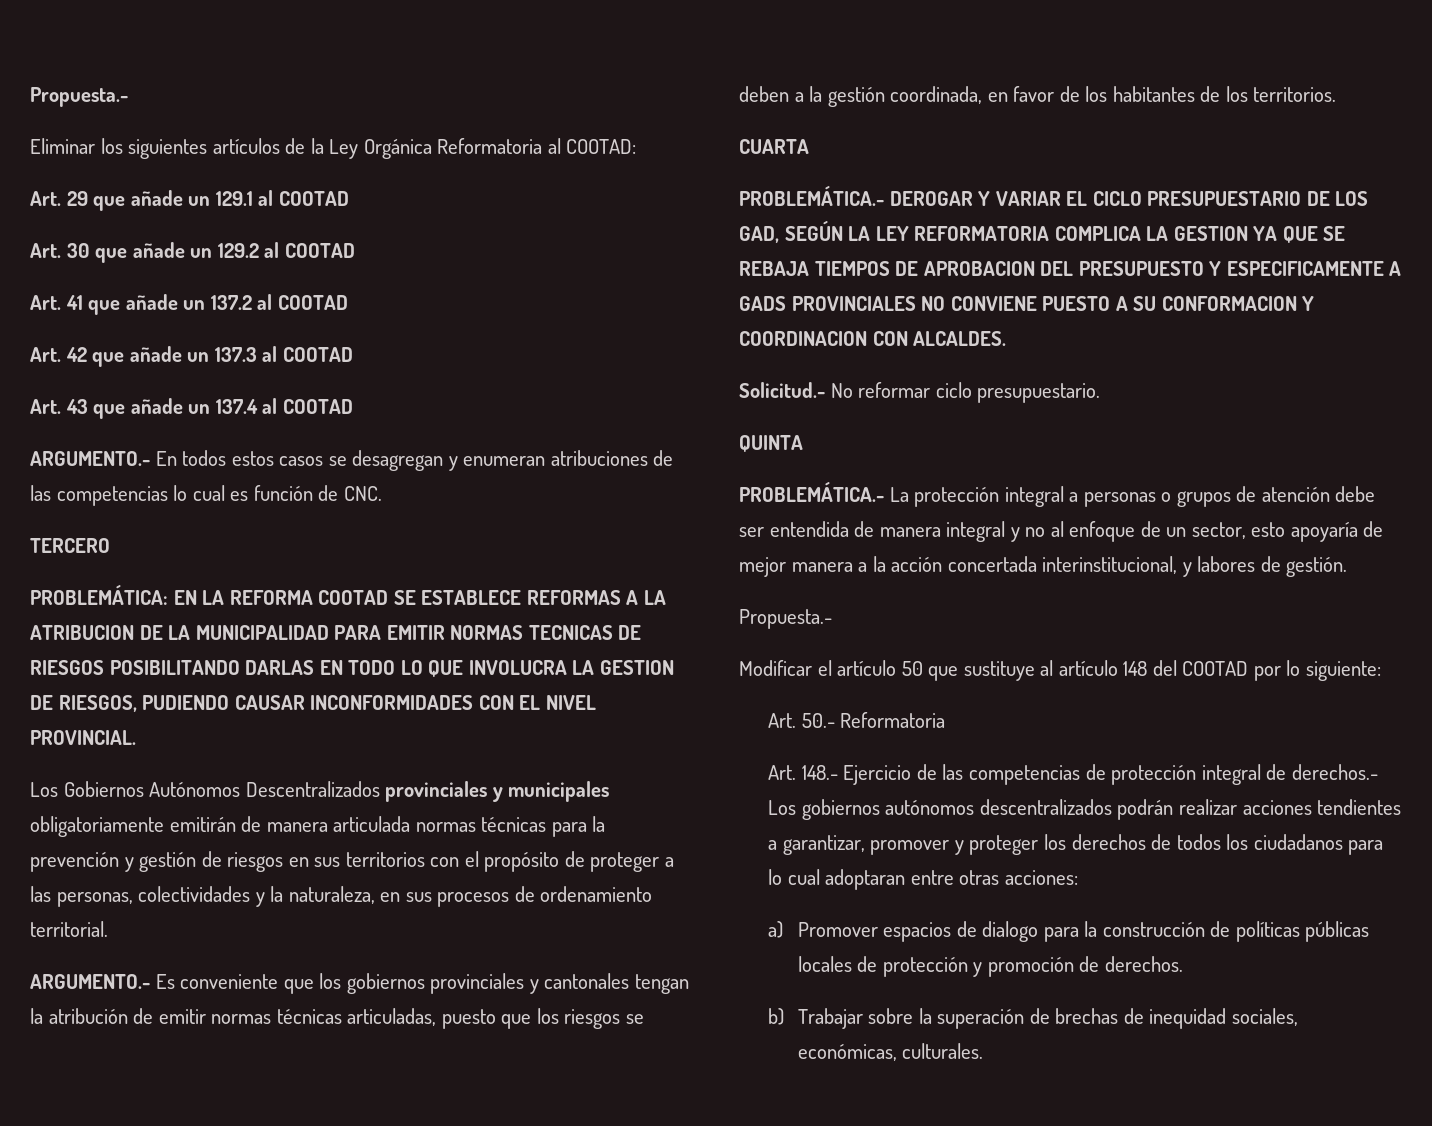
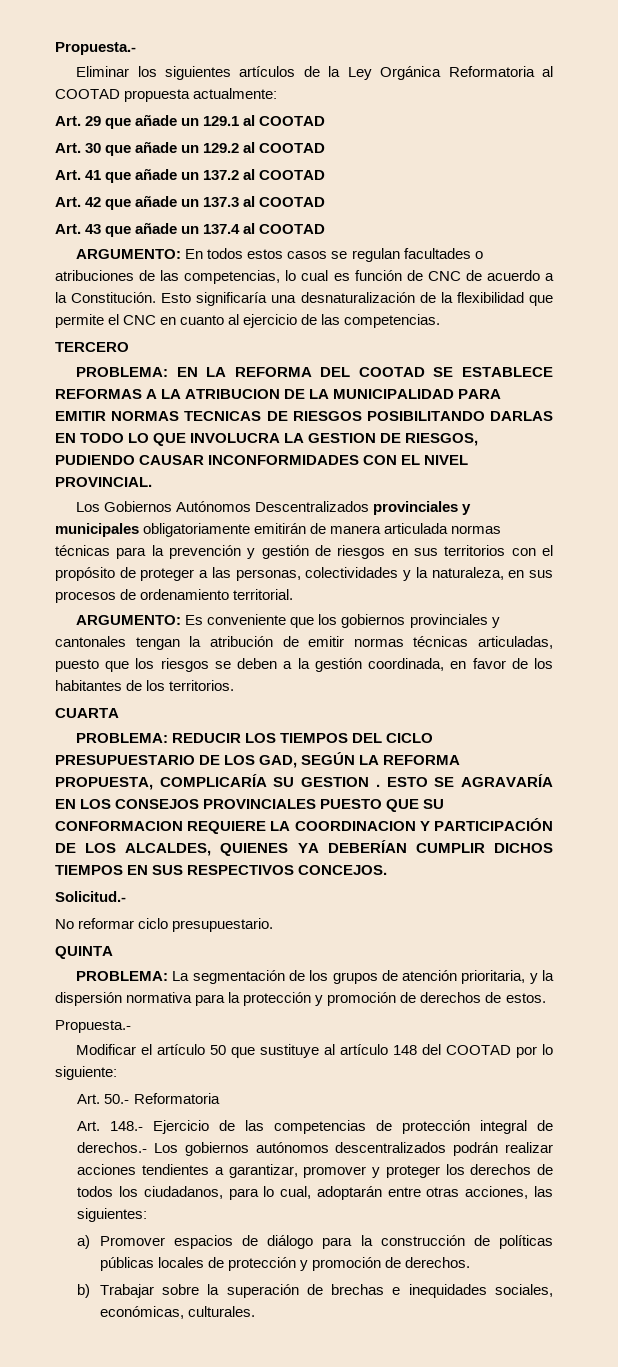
- Eliminar los siguientes artículos de la Ley Orgánica Reformatoria al COOTAD:
+ Eliminar los siguientes artículos de la Ley Orgánica Reformatoria al COOTAD propuesta actualmente:
- ARGUMENTO.- En todos estos casos se desagregan y enumeran atribuciones de las competencias lo cual es función de CNC.
+ ARGUMENTO: En todos estos casos se regulan facultades o atribuciones de las competencias, lo cual es función de CNC de acuerdo a la Constitución. Esto significaría una desnaturalización de la flexibilidad que permite el CNC en cuanto al ejercicio de las competencias.
- PROBLEMÁTICA: EN LA REFORMA COOTAD SE ESTABLECE REFORMAS A LA ATRIBUCION DE LA MUNICIPALIDAD PARA EMITIR NORMAS TECNICAS DE RIESGOS POSIBILITANDO DARLAS EN TODO LO QUE INVOLUCRA LA GESTION DE RIESGOS, PUDIENDO CAUSAR INCONFORMIDADES CON EL NIVEL PROVINCIAL.
+ PROBLEMA: EN LA REFORMA DEL COOTAD SE ESTABLECE REFORMAS A LA ATRIBUCION DE LA MUNICIPALIDAD PARA EMITIR NORMAS TECNICAS DE RIESGOS POSIBILITANDO DARLAS EN TODO LO QUE INVOLUCRA LA GESTION DE RIESGOS, PUDIENDO CAUSAR INCONFORMIDADES CON EL NIVEL PROVINCIAL.
- ARGUMENTO.- Es conveniente que los gobiernos provinciales y cantonales tengan la atribución de emitir normas técnicas articuladas, puesto que los riesgos se deben a la gestión coordinada, en favor de los habitantes de los territorios.
+ ARGUMENTO: Es conveniente que los gobiernos provinciales y cantonales tengan la atribución de emitir normas técnicas articuladas, puesto que los riesgos se deben a la gestión coordinada, en favor de los habitantes de los territorios.
- PROBLEMÁTICA.- DEROGAR Y VARIAR EL CICLO PRESUPUESTARIO DE LOS GAD, SEGÚN LA LEY REFORMATORIA COMPLICA LA GESTION YA QUE SE REBAJA TIEMPOS DE APROBACION DEL PRESUPUESTO Y ESPECIFICAMENTE A GADS PROVINCIALES NO CONVIENE PUESTO A SU CONFORMACION Y COORDINACION CON ALCALDES.
+ PROBLEMA: REDUCIR LOS TIEMPOS DEL CICLO PRESUPUESTARIO DE LOS GAD, SEGÚN LA REFORMA PROPUESTA, COMPLICARÍA SU GESTION . ESTO SE AGRAVARÍA EN LOS CONSEJOS PROVINCIALES PUESTO QUE SU CONFORMACION REQUIERE LA COORDINACION Y PARTICIPACIÓN DE LOS ALCALDES, QUIENES YA DEBERÍAN CUMPLIR DICHOS TIEMPOS EN SUS RESPECTIVOS CONCEJOS.
- Solicitud.- No reformar ciclo presupuestario.
+ Solicitud.-
+ No reformar ciclo presupuestario.
- PROBLEMÁTICA.- La protección integral a personas o grupos de atención debe ser entendida de manera integral y no al enfoque de un sector, esto apoyaría de mejor manera a la acción concertada interinstitucional, y labores de gestión.
+ PROBLEMA: La segmentación de los grupos de atención prioritaria, y la dispersión normativa para la protección y promoción de derechos de estos.
- Art. 148.- Ejercicio de las competencias de protección integral de derechos.- Los gobiernos autónomos descentralizados podrán realizar acciones tendientes a garantizar, promover y proteger los derechos de todos los ciudadanos para lo cual adoptaran entre otras acciones:
+ Art. 148.- Ejercicio de las competencias de protección integral de derechos.- Los gobiernos autónomos descentralizados podrán realizar acciones tendientes a garantizar, promover y proteger los derechos de todos los ciudadanos, para lo cual, adoptarán entre otras acciones, las siguientes:
- a) Promover espacios de dialogo para la construcción de políticas públicas locales de protección y promoción de derechos.
+ a) Promover espacios de diálogo para la construcción de políticas públicas locales de protección y promoción de derechos.
- b) Trabajar sobre la superación de brechas de inequidad sociales, económicas, culturales.
+ b) Trabajar sobre la superación de brechas e inequidades sociales, económicas, culturales.

